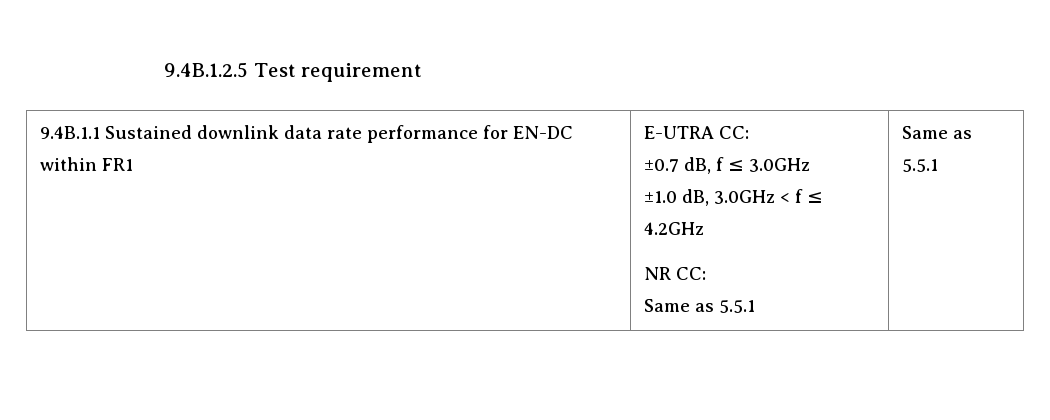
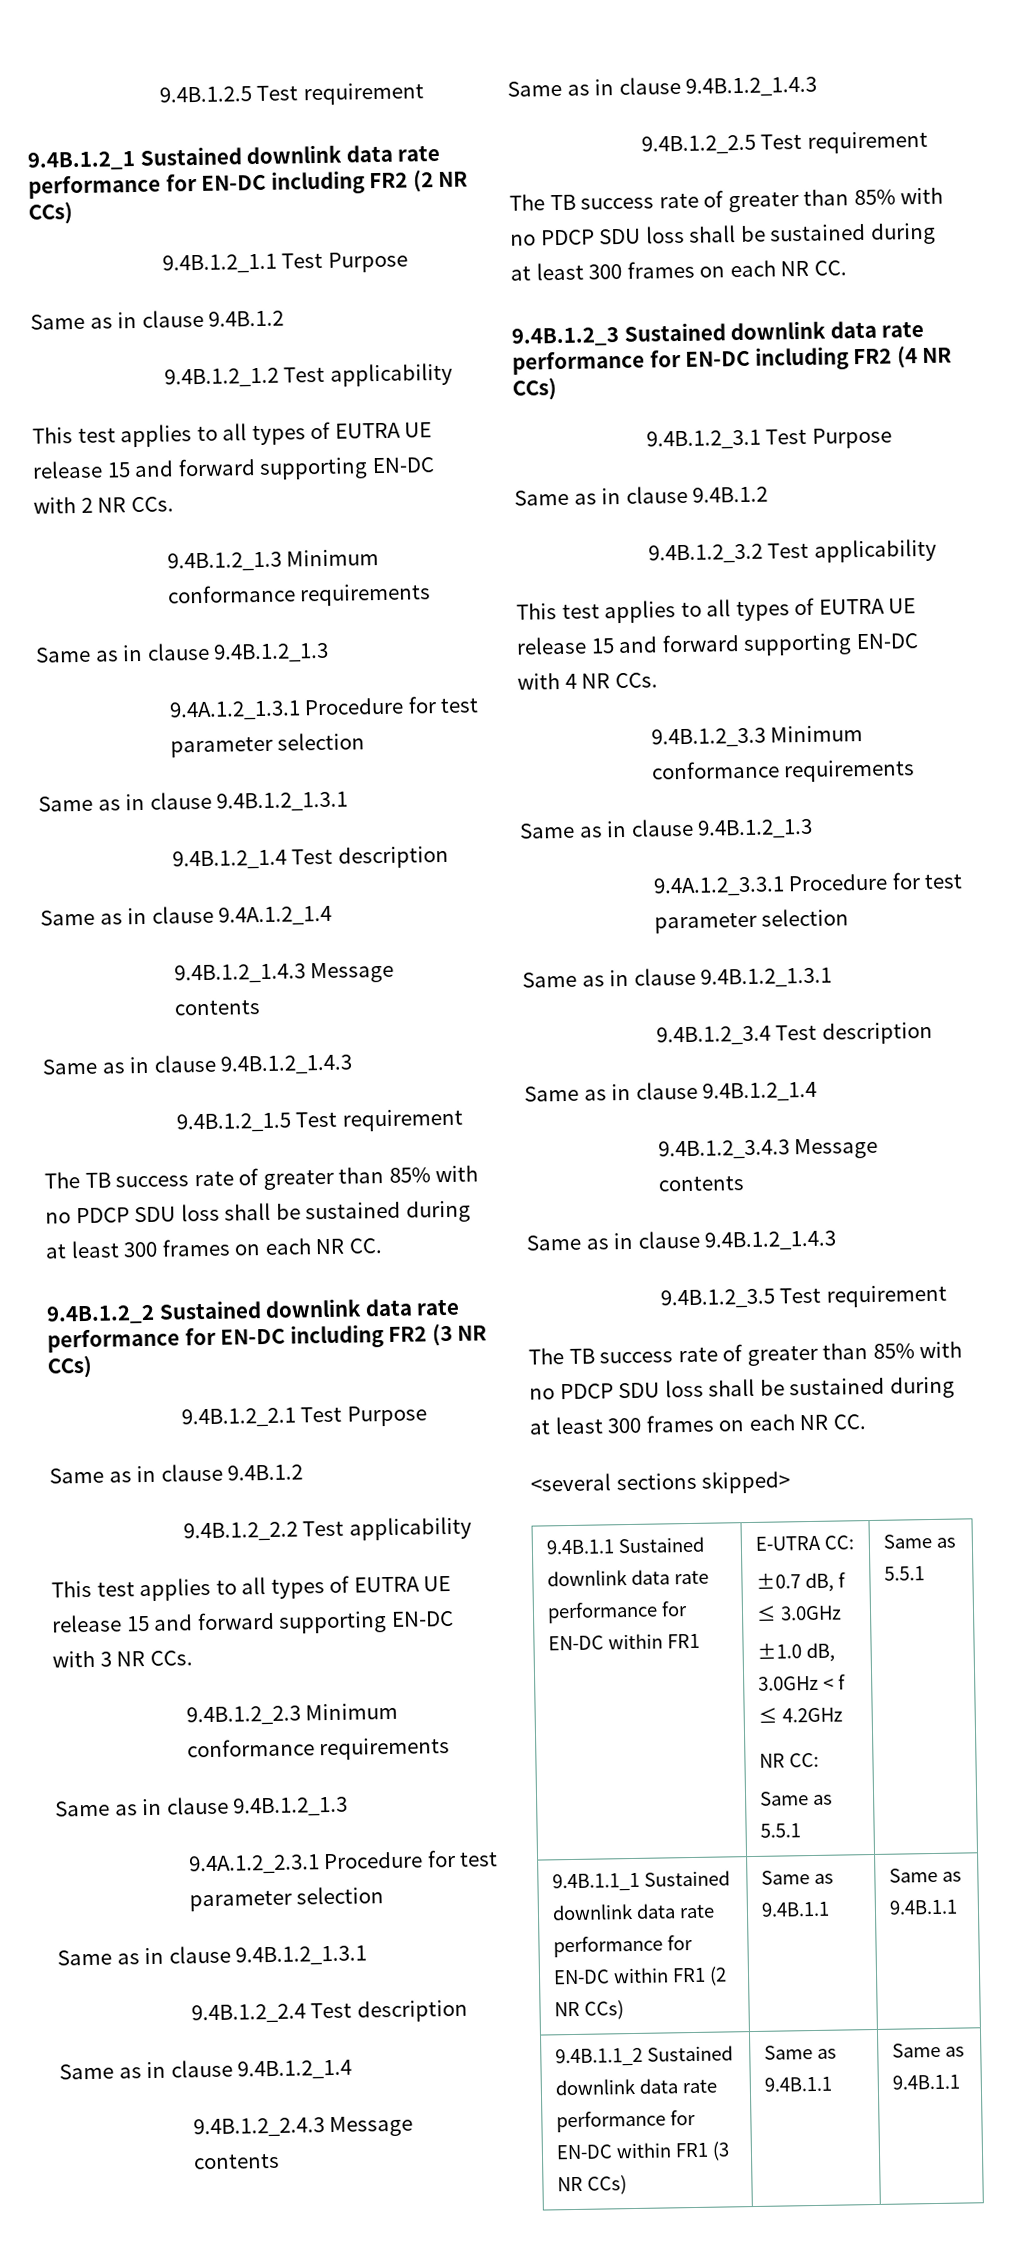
+ 9.4B.1.2_1 Sustained downlink data rate performance for EN-DC including FR2 (2 NR CCs)
+ 9.4B.1.2_1.1 Test Purpose
+ Same as in clause 9.4B.1.2
+ 9.4B.1.2_1.2 Test applicability
+ This test applies to all types of EUTRA UE release 15 and forward supporting EN-DC with 2 NR CCs.
+ 9.4B.1.2_1.3 Minimum conformance requirements
+ Same as in clause 9.4B.1.2_1.3
+ 9.4A.1.2_1.3.1 Procedure for test parameter selection
+ Same as in clause 9.4B.1.2_1.3.1
+ 9.4B.1.2_1.4 Test description
+ Same as in clause 9.4A.1.2_1.4
+ 9.4B.1.2_1.4.3 Message contents
+ Same as in clause 9.4B.1.2_1.4.3
+ 9.4B.1.2_1.5 Test requirement
+ The TB success rate of greater than 85% with no PDCP SDU loss shall be sustained during at least 300 frames on each NR CC.
+ 9.4B.1.2_2 Sustained downlink data rate performance for EN-DC including FR2 (3 NR CCs)
+ 9.4B.1.2_2.1 Test Purpose
+ Same as in clause 9.4B.1.2
+ 9.4B.1.2_2.2 Test applicability
+ This test applies to all types of EUTRA UE release 15 and forward supporting EN-DC with 3 NR CCs.
+ 9.4B.1.2_2.3 Minimum conformance requirements
+ Same as in clause 9.4B.1.2_1.3
+ 9.4A.1.2_2.3.1 Procedure for test parameter selection
+ Same as in clause 9.4B.1.2_1.3.1
+ 9.4B.1.2_2.4 Test description
+ Same as in clause 9.4B.1.2_1.4
+ 9.4B.1.2_2.4.3 Message contents
+ Same as in clause 9.4B.1.2_1.4.3
+ 9.4B.1.2_2.5 Test requirement
+ The TB success rate of greater than 85% with no PDCP SDU loss shall be sustained during at least 300 frames on each NR CC.
+ 9.4B.1.2_3 Sustained downlink data rate performance for EN-DC including FR2 (4 NR CCs)
+ 9.4B.1.2_3.1 Test Purpose
+ Same as in clause 9.4B.1.2
+ 9.4B.1.2_3.2 Test applicability
+ This test applies to all types of EUTRA UE release 15 and forward supporting EN-DC with 4 NR CCs.
+ 9.4B.1.2_3.3 Minimum conformance requirements
+ Same as in clause 9.4B.1.2_1.3
+ 9.4A.1.2_3.3.1 Procedure for test parameter selection
+ Same as in clause 9.4B.1.2_1.3.1
+ 9.4B.1.2_3.4 Test description
+ Same as in clause 9.4B.1.2_1.4
+ 9.4B.1.2_3.4.3 Message contents
+ Same as in clause 9.4B.1.2_1.4.3
+ 9.4B.1.2_3.5 Test requirement
+ The TB success rate of greater than 85% with no PDCP SDU loss shall be sustained during at least 300 frames on each NR CC.
+ <several sections skipped>
+ 9.4B.1.1_1 Sustained downlink data rate performance for EN-DC within FR1 (2 NR CCs) | Same as 9.4B.1.1 | Same as 9.4B.1.1
+ 9.4B.1.1_2 Sustained downlink data rate performance for EN-DC within FR1 (3 NR CCs) | Same as 9.4B.1.1 | Same as 9.4B.1.1

